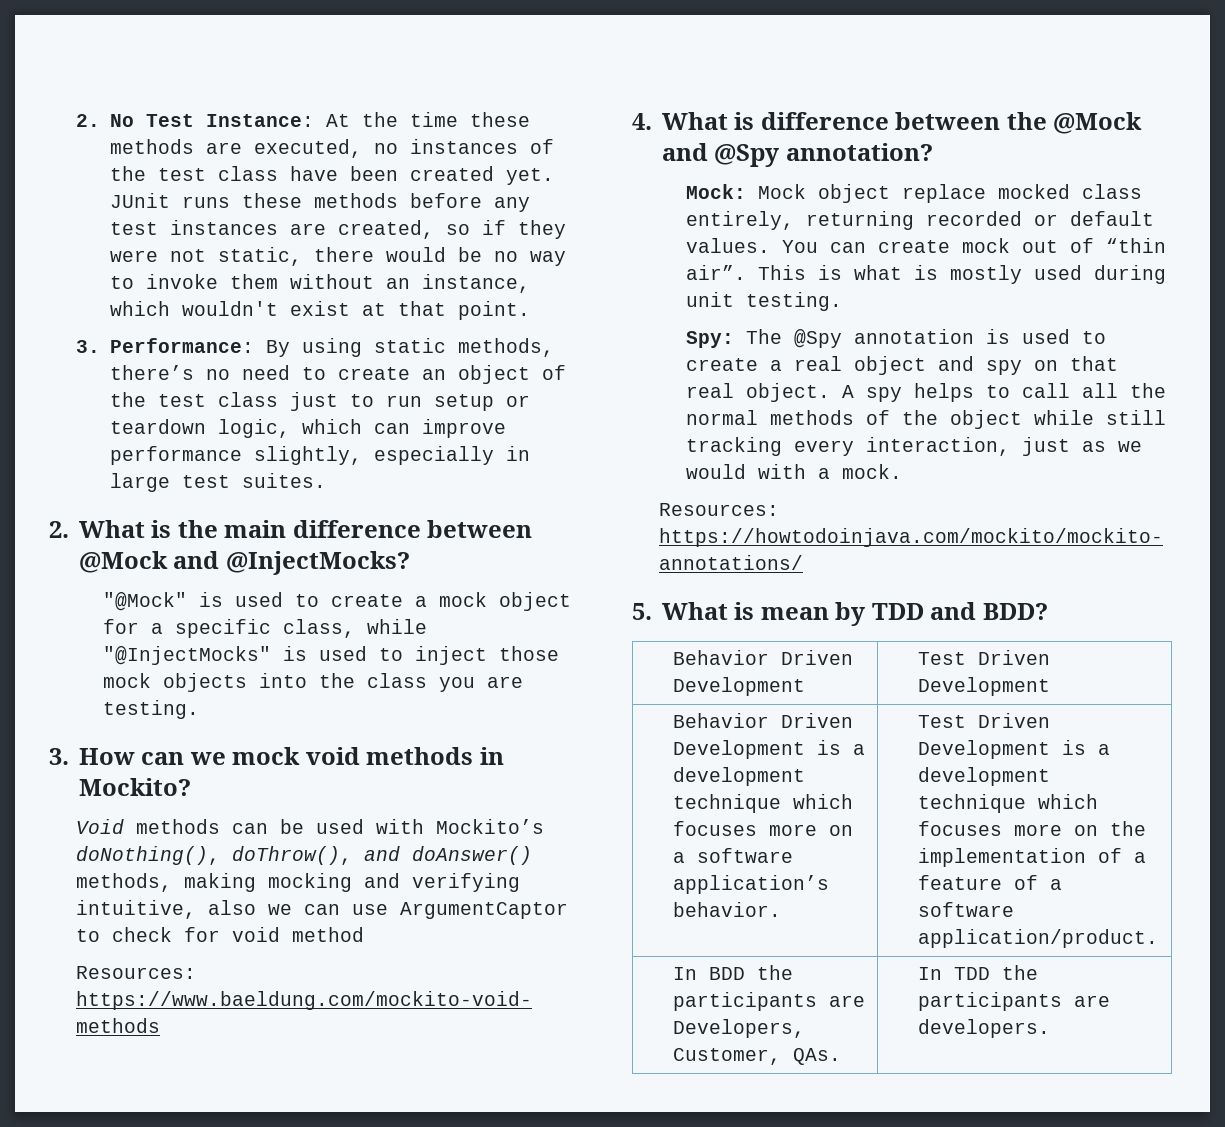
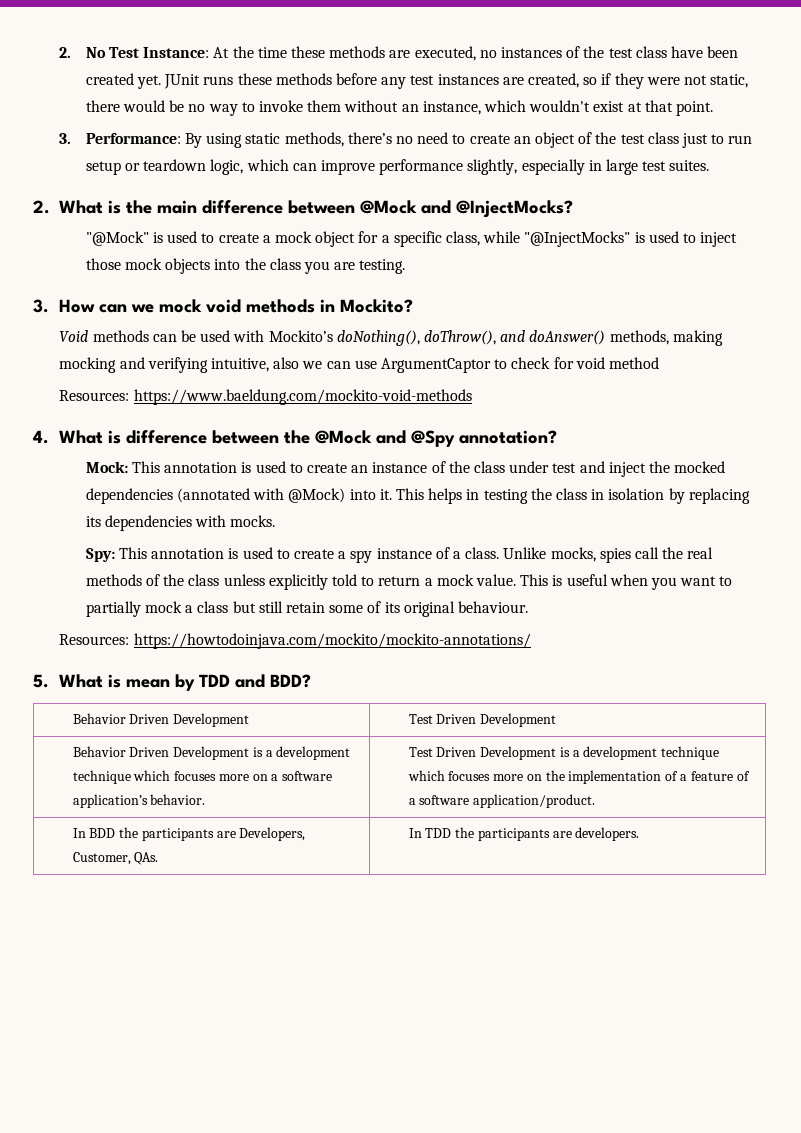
- Mock: Mock object replace mocked class entirely, returning recorded or default values. You can create mock out of “thin air”. This is what is mostly used during unit testing.
+ Mock: This annotation is used to create an instance of the class under test and inject the mocked dependencies (annotated with @Mock) into it. This helps in testing the class in isolation by replacing its dependencies with mocks.
- Spy: The @Spy annotation is used to create a real object and spy on that real object. A spy helps to call all the normal methods of the object while still tracking every interaction, just as we would with a mock.
+ Spy: This annotation is used to create a spy instance of a class. Unlike mocks, spies call the real methods of the class unless explicitly told to return a mock value. This is useful when you want to partially mock a class but still retain some of its original behaviour.

